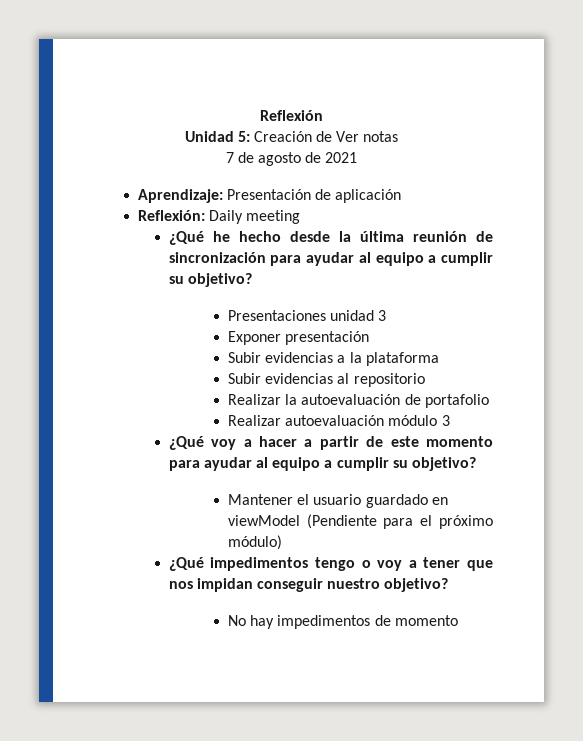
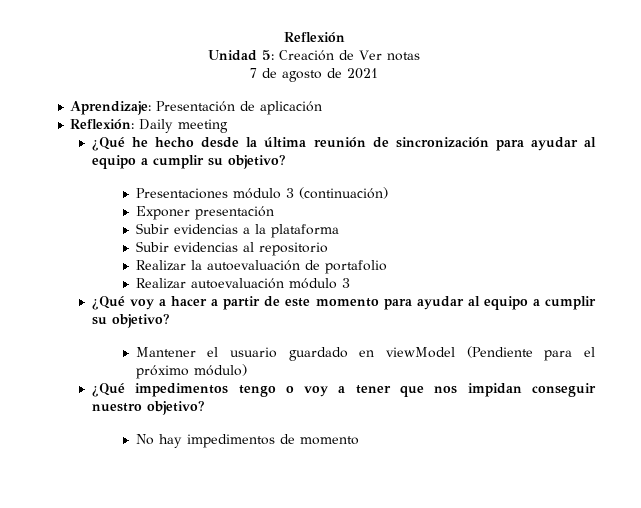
- Presentaciones unidad 3
+ Presentaciones módulo 3 (continuación)

